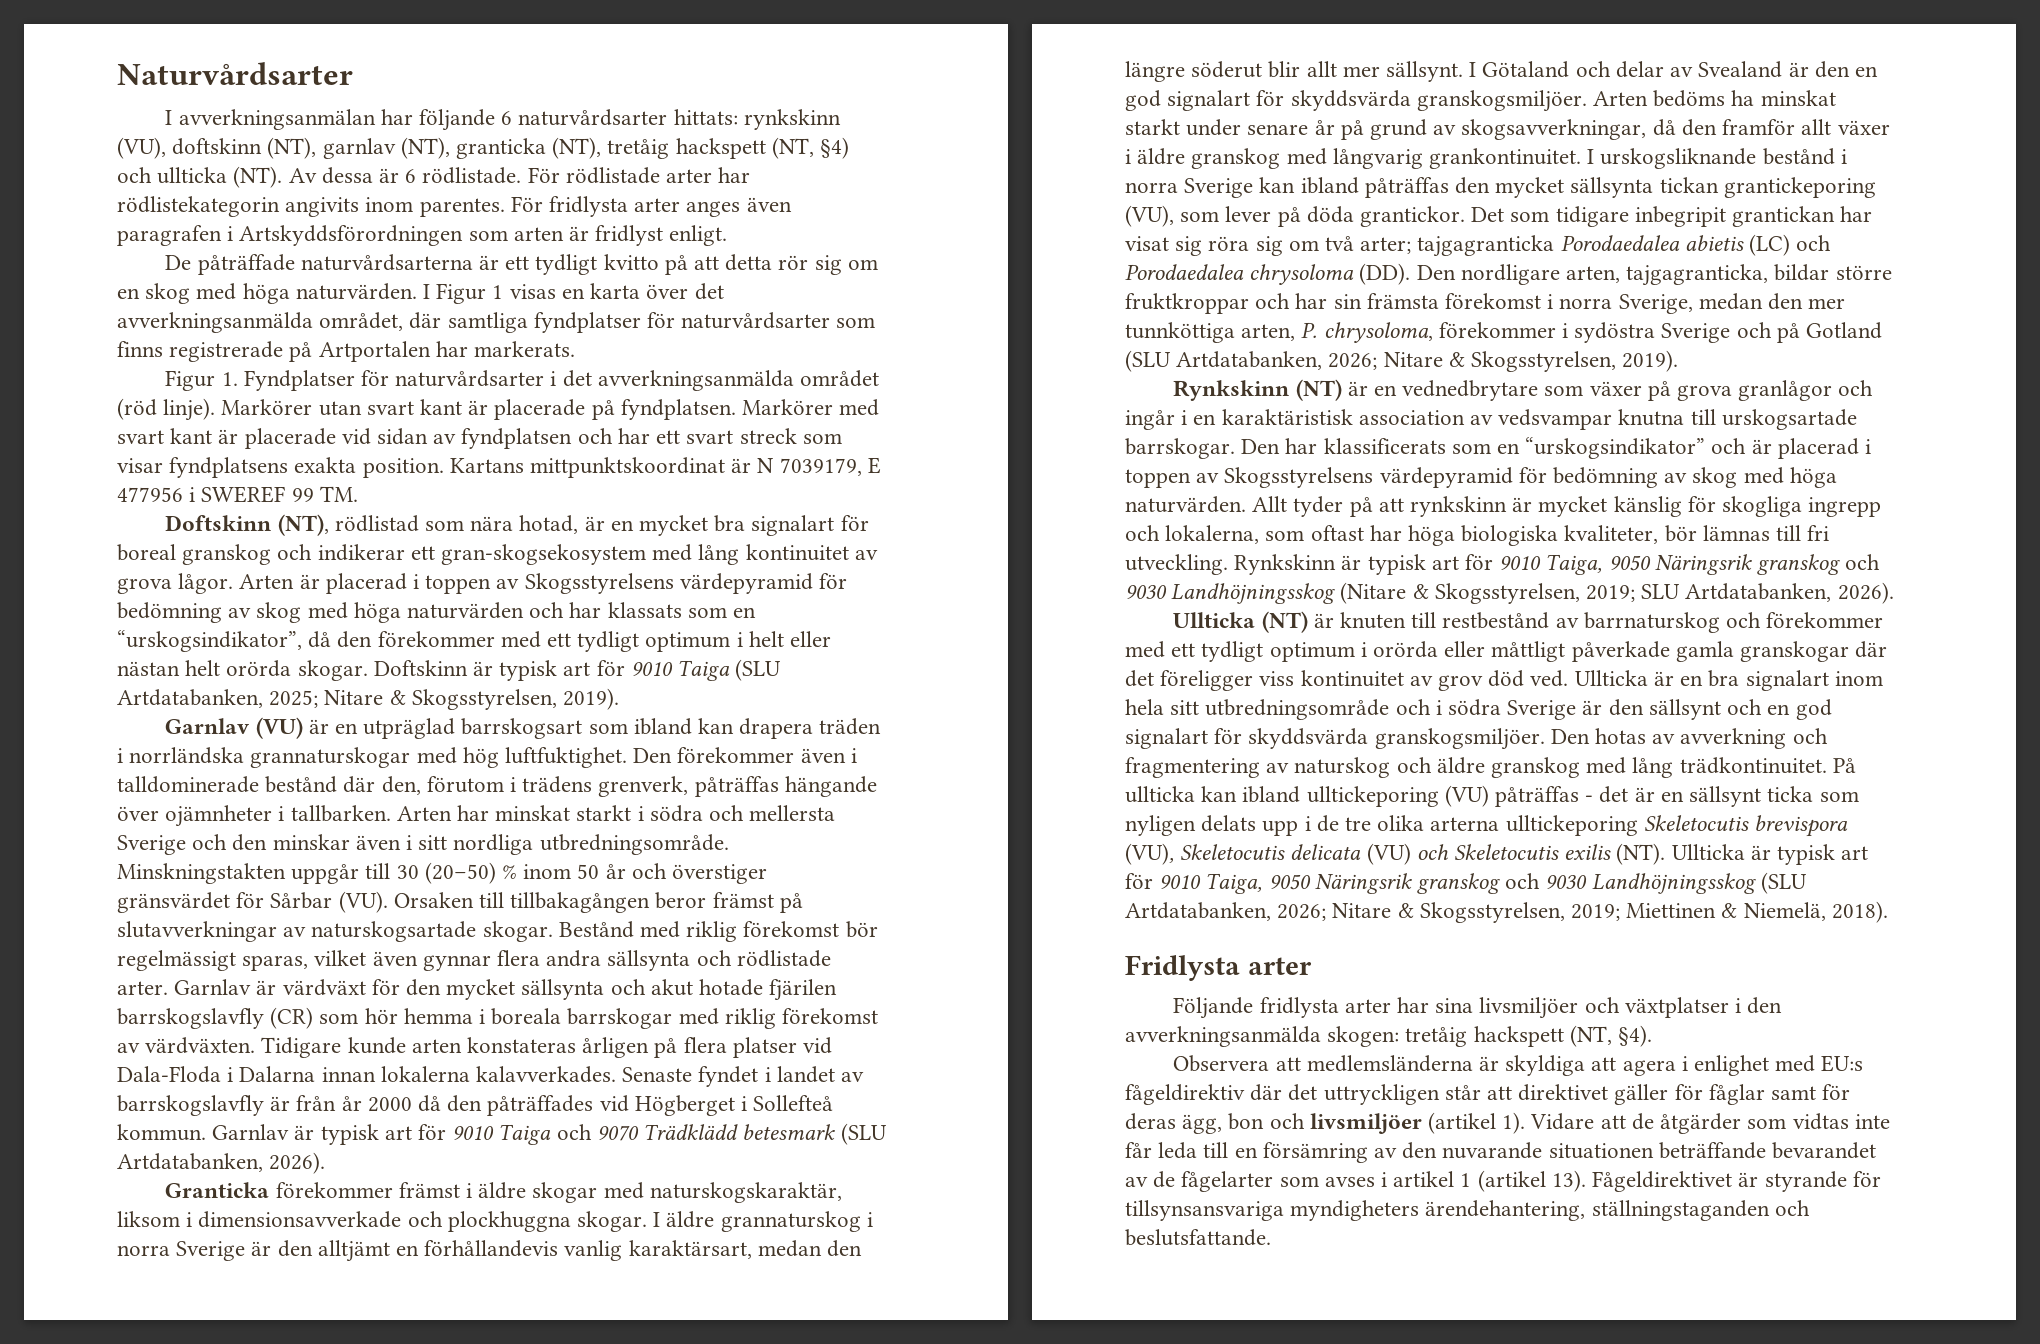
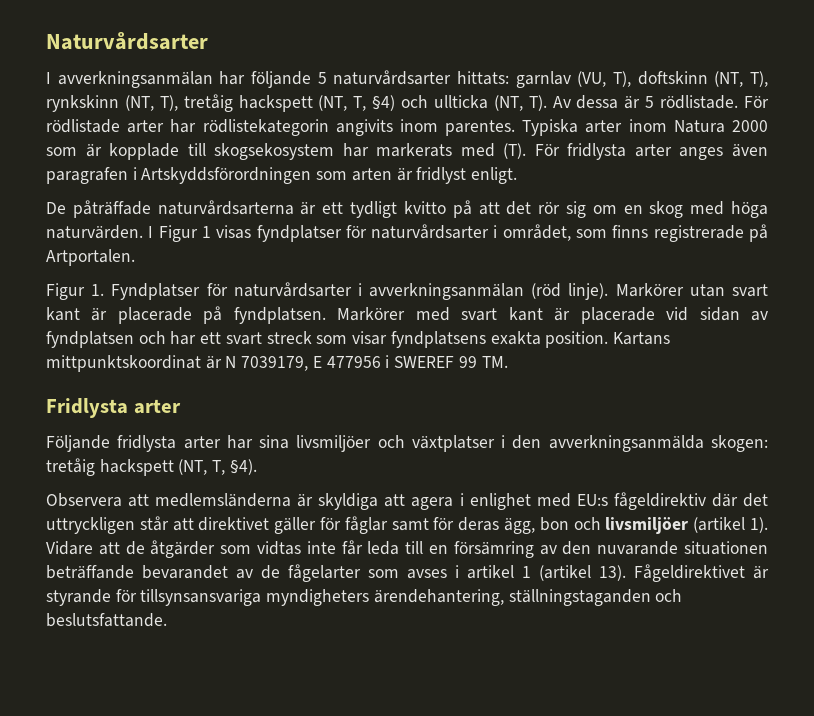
- I avverkningsanmälan har följande 6 naturvårdsarter hittats: rynkskinn (VU), doftskinn (NT), garnlav (NT), granticka (NT), tretåig hackspett (NT, §4) och ullticka (NT). Av dessa är 6 rödlistade.
+ I avverkningsanmälan har följande 5 naturvårdsarter hittats: garnlav (VU, T), doftskinn (NT, T), rynkskinn (NT, T), tretåig hackspett (NT, T, §4) och ullticka (NT, T). Av dessa är 5 rödlistade.
- För fridlysta arter anges även paragrafen i Artskyddsförordningen som arten är fridlyst enligt.
+ Typiska arter inom Natura 2000 som är kopplade till skogsekosystem har markerats med (T). För fridlysta arter anges även paragrafen i Artskyddsförordningen som arten är fridlyst enligt.
- De påträffade naturvårdsarterna är ett tydligt kvitto på att detta rör sig om en skog med höga naturvärden.
+ De påträffade naturvårdsarterna är ett tydligt kvitto på att det rör sig om en skog med höga naturvärden.
- I Figur 1 visas en karta över det avverkningsanmälda området, där samtliga fyndplatser för naturvårdsarter som finns registrerade på Artportalen har markerats.
+ I Figur 1 visas fyndplatser för naturvårdsarter i området, som finns registrerade på Artportalen.
- Figur 1. Fyndplatser för naturvårdsarter i det avverkningsanmälda området (röd linje).
+ Figur 1. Fyndplatser för naturvårdsarter i avverkningsanmälan (röd linje).
- Doftskinn (NT), rödlistad som nära hotad, är en mycket bra signalart för boreal granskog och indikerar ett gran-skogsekosystem med lång kontinuitet av grova lågor. Arten är placerad i toppen av Skogsstyrelsens värdepyramid för bedömning av skog med höga naturvärden och har klassats som en “urskogsindikator”, då den förekommer med ett tydligt optimum i helt eller nästan helt orörda skogar. Doftskinn är typisk art för 9010 Taiga (SLU Artdatabanken, 2025; Nitare & Skogsstyrelsen, 2019).
- Garnlav (VU) är en utpräglad barrskogsart som ibland kan drapera träden i norrländska grannaturskogar med hög luftfuktighet. Den förekommer även i talldominerade bestånd där den, förutom i trädens grenverk, påträffas hängande över ojämnheter i tallbarken. Arten har minskat starkt i södra och mellersta Sverige och den minskar även i sitt nordliga utbredningsområde. Minskningstakten uppgår till 30 (20–50) % inom 50 år och överstiger gränsvärdet för Sårbar (VU). Orsaken till tillbakagången beror främst på slutavverkningar av naturskogsartade skogar. Bestånd med riklig förekomst bör regelmässigt sparas, vilket även gynnar flera andra sällsynta och rödlistade arter. Garnlav är värdväxt för den mycket sällsynta och akut hotade fjärilen barrskogslavfly (CR) som hör hemma i boreala barrskogar med riklig förekomst av värdväxten. Tidigare kunde arten konstateras årligen på flera platser vid Dala-Floda i Dalarna innan lokalerna kalavverkades. Senaste fyndet i landet av barrskogslavfly är från år 2000 då den påträffades vid Högberget i Sollefteå kommun. Garnlav är typisk art för 9010 Taiga och 9070 Trädklädd betesmark (SLU Artdatabanken, 2026).
- Granticka förekommer främst i äldre skogar med naturskogskaraktär, liksom i dimensionsavverkade och plockhuggna skogar. I äldre grannaturskog i norra Sverige är den alltjämt en förhållandevis vanlig karaktärsart, medan den längre söderut blir allt mer sällsynt. I Götaland och delar av Svealand är den en god signalart för skyddsvärda granskogsmiljöer. Arten bedöms ha minskat starkt under senare år på grund av skogsavverkningar, då den framför allt växer i äldre granskog med långvarig grankontinuitet. I urskogsliknande bestånd i norra Sverige kan ibland påträffas den mycket sällsynta tickan grantickeporing (VU), som lever på döda grantickor. Det som tidigare inbegripit grantickan har visat sig röra sig om två arter; tajgagranticka Porodaedalea abietis (LC) och Porodaedalea chrysoloma (DD). Den nordligare arten, tajgagranticka, bildar större fruktkroppar och har sin främsta förekomst i norra Sverige, medan den mer tunnköttiga arten, P. chrysoloma, förekommer i sydöstra Sverige och på Gotland (SLU Artdatabanken, 2026; Nitare & Skogsstyrelsen, 2019).
- Rynkskinn (NT) är en vednedbrytare som växer på grova granlågor och ingår i en karaktäristisk association av vedsvampar knutna till urskogsartade barrskogar. Den har klassificerats som en “urskogsindikator” och är placerad i toppen av Skogsstyrelsens värdepyramid för bedömning av skog med höga naturvärden. Allt tyder på att rynkskinn är mycket känslig för skogliga ingrepp och lokalerna, som oftast har höga biologiska kvaliteter, bör lämnas till fri utveckling. Rynkskinn är typisk art för 9010 Taiga, 9050 Näringsrik granskog och 9030 Landhöjningsskog (Nitare & Skogsstyrelsen, 2019; SLU Artdatabanken, 2026).
- Ullticka (NT) är knuten till restbestånd av barrnaturskog och förekommer med ett tydligt optimum i orörda eller måttligt påverkade gamla granskogar där det föreligger viss kontinuitet av grov död ved. Ullticka är en bra signalart inom hela sitt utbredningsområde och i södra Sverige är den sällsynt och en god signalart för skyddsvärda granskogsmiljöer. Den hotas av avverkning och fragmentering av naturskog och äldre granskog med lång trädkontinuitet. På ullticka kan ibland ulltickeporing (VU) påträffas - det är en sällsynt ticka som nyligen delats upp i de tre olika arterna ulltickeporing Skeletocutis brevispora (VU), Skeletocutis delicata (VU) och Skeletocutis exilis (NT). Ullticka är typisk art för 9010 Taiga, 9050 Näringsrik granskog och 9030 Landhöjningsskog (SLU Artdatabanken, 2026; Nitare & Skogsstyrelsen, 2019; Miettinen & Niemelä, 2018).
- Följande fridlysta arter har sina livsmiljöer och växtplatser i den avverkningsanmälda skogen: tretåig hackspett (NT, §4).
+ Följande fridlysta arter har sina livsmiljöer och växtplatser i den avverkningsanmälda skogen: tretåig hackspett (NT, T, §4).

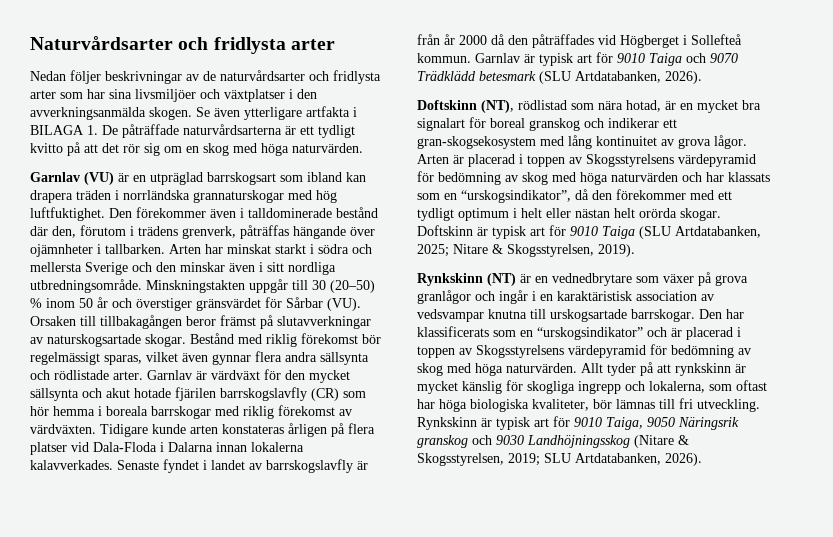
- Naturvårdsarter
- I avverkningsanmälan har följande 5 naturvårdsarter hittats: garnlav (VU, T), doftskinn (NT, T), rynkskinn (NT, T), tretåig hackspett (NT, T, §4) och ullticka (NT, T). Av dessa är 5 rödlistade. För rödlistade arter har rödlistekategorin angivits inom parentes. Typiska arter inom Natura 2000 som är kopplade till skogsekosystem har markerats med (T). För fridlysta arter anges även paragrafen i Artskyddsförordningen som arten är fridlyst enligt.
- De påträffade naturvårdsarterna är ett tydligt kvitto på att det rör sig om en skog med höga naturvärden. I Figur 1 visas fyndplatser för naturvårdsarter i området, som finns registrerade på Artportalen.
- Figur 1. Fyndplatser för naturvårdsarter i avverkningsanmälan (röd linje). Markörer utan svart kant är placerade på fyndplatsen. Markörer med svart kant är placerade vid sidan av fyndplatsen och har ett svart streck som visar fyndplatsens exakta position. Kartans mittpunktskoordinat är N 7039179, E 477956 i SWEREF 99 TM.
- Fridlysta arter
- Följande fridlysta arter har sina livsmiljöer och växtplatser i den avverkningsanmälda skogen: tretåig hackspett (NT, T, §4).
- Observera att medlemsländerna är skyldiga att agera i enlighet med EU:s fågeldirektiv där det uttryckligen står att direktivet gäller för fåglar samt för deras ägg, bon och livsmiljöer (artikel 1). Vidare att de åtgärder som vidtas inte får leda till en försämring av den nuvarande situationen beträffande bevarandet av de fågelarter som avses i artikel 1 (artikel 13). Fågeldirektivet är styrande för tillsynsansvariga myndigheters ärendehantering, ställningstaganden och beslutsfattande.
+ Naturvårdsarter och fridlysta arter
+ Nedan följer beskrivningar av de naturvårdsarter och fridlysta arter som har sina livsmiljöer och växtplatser i den avverkningsanmälda skogen. Se även ytterligare artfakta i BILAGA 1. De påträffade naturvårdsarterna är ett tydligt kvitto på att det rör sig om en skog med höga naturvärden.
+ Garnlav (VU) är en utpräglad barrskogsart som ibland kan drapera träden i norrländska grannaturskogar med hög luftfuktighet. Den förekommer även i talldominerade bestånd där den, förutom i trädens grenverk, påträffas hängande över ojämnheter i tallbarken. Arten har minskat starkt i södra och mellersta Sverige och den minskar även i sitt nordliga utbredningsområde. Minskningstakten uppgår till 30 (20–50) % inom 50 år och överstiger gränsvärdet för Sårbar (VU). Orsaken till tillbakagången beror främst på slutavverkningar av naturskogsartade skogar. Bestånd med riklig förekomst bör regelmässigt sparas, vilket även gynnar flera andra sällsynta och rödlistade arter. Garnlav är värdväxt för den mycket sällsynta och akut hotade fjärilen barrskogslavfly (CR) som hör hemma i boreala barrskogar med riklig förekomst av värdväxten. Tidigare kunde arten konstateras årligen på flera platser vid Dala-Floda i Dalarna innan lokalerna kalavverkades. Senaste fyndet i landet av barrskogslavfly är från år 2000 då den påträffades vid Högberget i Sollefteå kommun. Garnlav är typisk art för 9010 Taiga och 9070 Trädklädd betesmark (SLU Artdatabanken, 2026).
+ Doftskinn (NT), rödlistad som nära hotad, är en mycket bra signalart för boreal granskog och indikerar ett gran-skogsekosystem med lång kontinuitet av grova lågor. Arten är placerad i toppen av Skogsstyrelsens värdepyramid för bedömning av skog med höga naturvärden och har klassats som en “urskogsindikator”, då den förekommer med ett tydligt optimum i helt eller nästan helt orörda skogar. Doftskinn är typisk art för 9010 Taiga (SLU Artdatabanken, 2025; Nitare & Skogsstyrelsen, 2019).
+ Rynkskinn (NT) är en vednedbrytare som växer på grova granlågor och ingår i en karaktäristisk association av vedsvampar knutna till urskogsartade barrskogar. Den har klassificerats som en “urskogsindikator” och är placerad i toppen av Skogsstyrelsens värdepyramid för bedömning av skog med höga naturvärden. Allt tyder på att rynkskinn är mycket känslig för skogliga ingrepp och lokalerna, som oftast har höga biologiska kvaliteter, bör lämnas till fri utveckling. Rynkskinn är typisk art för 9010 Taiga, 9050 Näringsrik granskog och 9030 Landhöjningsskog (Nitare & Skogsstyrelsen, 2019; SLU Artdatabanken, 2026).

